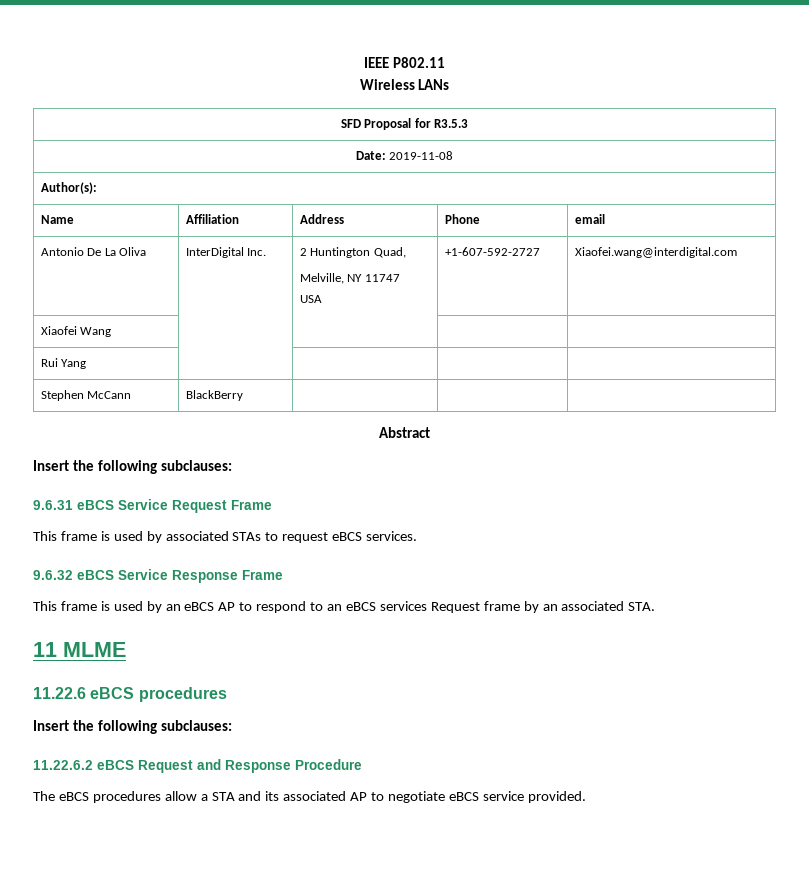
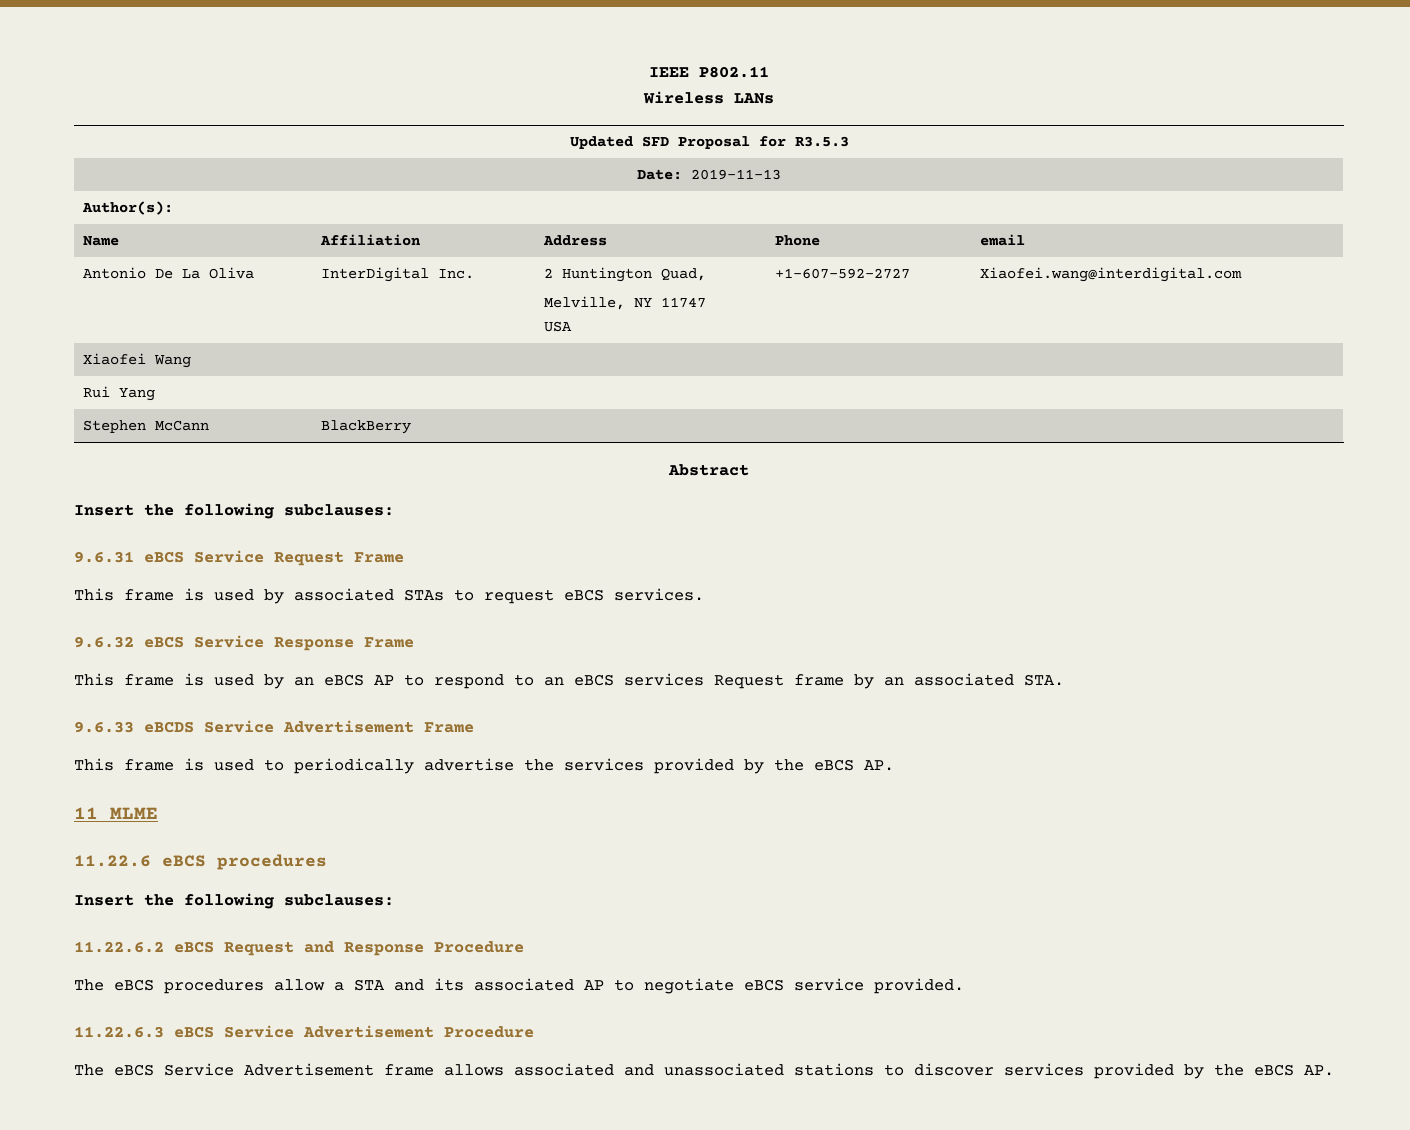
- SFD Proposal for R3.5.3
+ Updated SFD Proposal for R3.5.3
- Date: 2019-11-08
+ Date: 2019-11-13
+ 9.6.33 eBCDS Service Advertisement Frame
+ This frame is used to periodically advertise the services provided by the eBCS AP.
+ 11.22.6.3 eBCS Service Advertisement Procedure
+ The eBCS Service Advertisement frame allows associated and unassociated stations to discover services provided by the eBCS AP.

